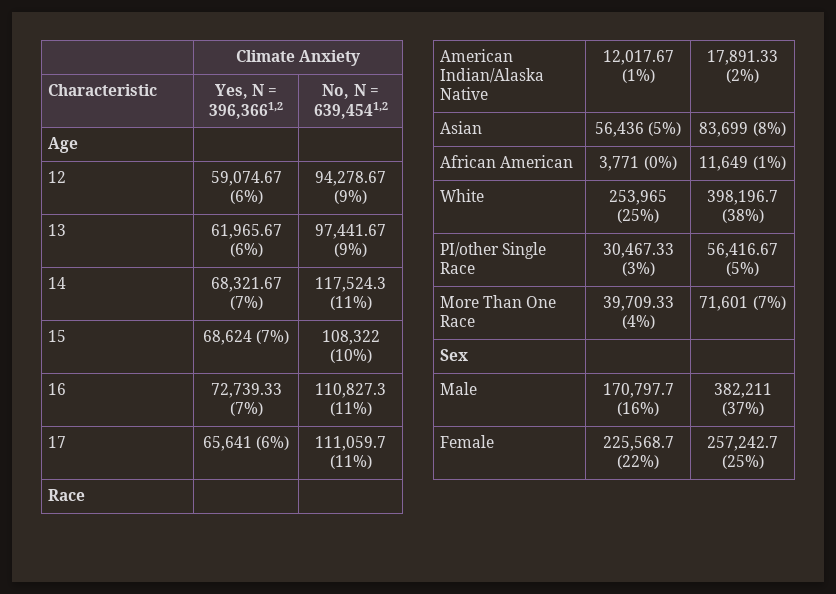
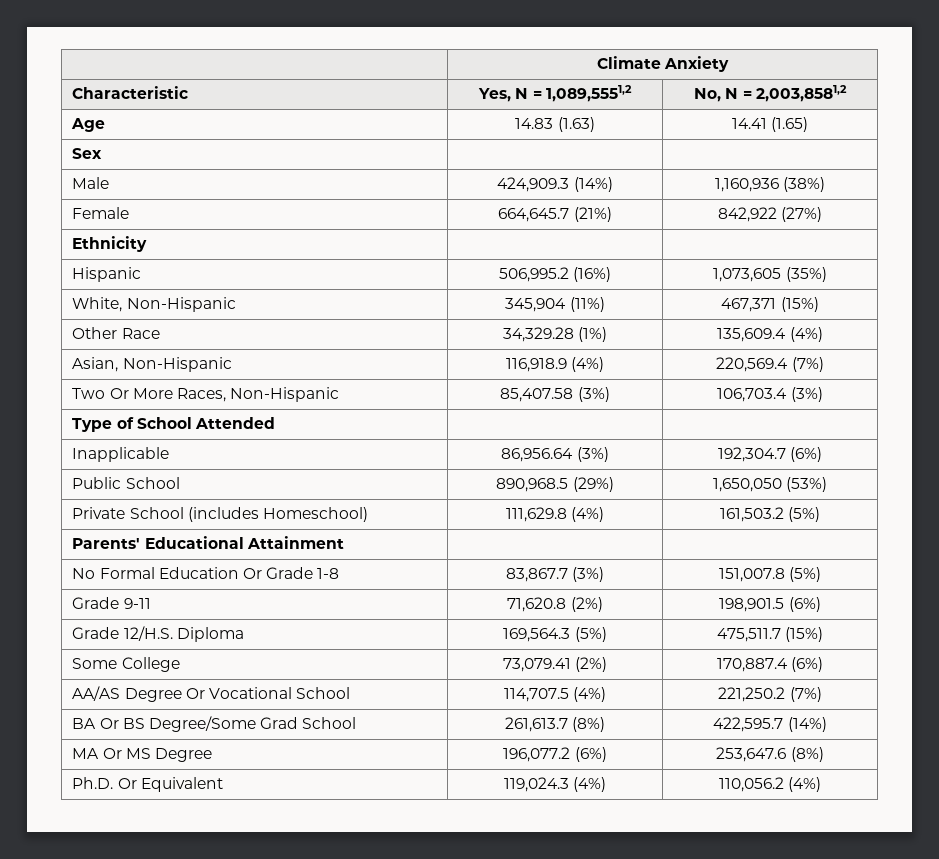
- Characteristic | Yes, N = 396,3661,2 | No, N = 639,4541,2
+ Characteristic | Yes, N = 1,089,5551,2 | No, N = 2,003,8581,2
- Age | |
- 12 | 59,074.67 (6%) | 94,278.67 (9%)
- 13 | 61,965.67 (6%) | 97,441.67 (9%)
- 14 | 68,321.67 (7%) | 117,524.3 (11%)
- 15 | 68,624 (7%) | 108,322 (10%)
- 16 | 72,739.33 (7%) | 110,827.3 (11%)
- 17 | 65,641 (6%) | 111,059.7 (11%)
- Race | |
- American Indian/Alaska Native | 12,017.67 (1%) | 17,891.33 (2%)
- Asian | 56,436 (5%) | 83,699 (8%)
- African American | 3,771 (0%) | 11,649 (1%)
- White | 253,965 (25%) | 398,196.7 (38%)
- PI/other Single Race | 30,467.33 (3%) | 56,416.67 (5%)
- More Than One Race | 39,709.33 (4%) | 71,601 (7%)
+ Age | 14.83 (1.63) | 14.41 (1.65)
  Sex | |
- Male | 170,797.7 (16%) | 382,211 (37%)
- Female | 225,568.7 (22%) | 257,242.7 (25%)
+ Male | 424,909.3 (14%) | 1,160,936 (38%)
+ Female | 664,645.7 (21%) | 842,922 (27%)
+ Ethnicity | |
+ Hispanic | 506,995.2 (16%) | 1,073,605 (35%)
+ White, Non-Hispanic | 345,904 (11%) | 467,371 (15%)
+ Other Race | 34,329.28 (1%) | 135,609.4 (4%)
+ Asian, Non-Hispanic | 116,918.9 (4%) | 220,569.4 (7%)
+ Two Or More Races, Non-Hispanic | 85,407.58 (3%) | 106,703.4 (3%)
+ Type of School Attended | |
+ Inapplicable | 86,956.64 (3%) | 192,304.7 (6%)
+ Public School | 890,968.5 (29%) | 1,650,050 (53%)
+ Private School (includes Homeschool) | 111,629.8 (4%) | 161,503.2 (5%)
+ Parents' Educational Attainment | |
+ No Formal Education Or Grade 1-8 | 83,867.7 (3%) | 151,007.8 (5%)
+ Grade 9-11 | 71,620.8 (2%) | 198,901.5 (6%)
+ Grade 12/H.S. Diploma | 169,564.3 (5%) | 475,511.7 (15%)
+ Some College | 73,079.41 (2%) | 170,887.4 (6%)
+ AA/AS Degree Or Vocational School | 114,707.5 (4%) | 221,250.2 (7%)
+ BA Or BS Degree/Some Grad School | 261,613.7 (8%) | 422,595.7 (14%)
+ MA Or MS Degree | 196,077.2 (6%) | 253,647.6 (8%)
+ Ph.D. Or Equivalent | 119,024.3 (4%) | 110,056.2 (4%)

